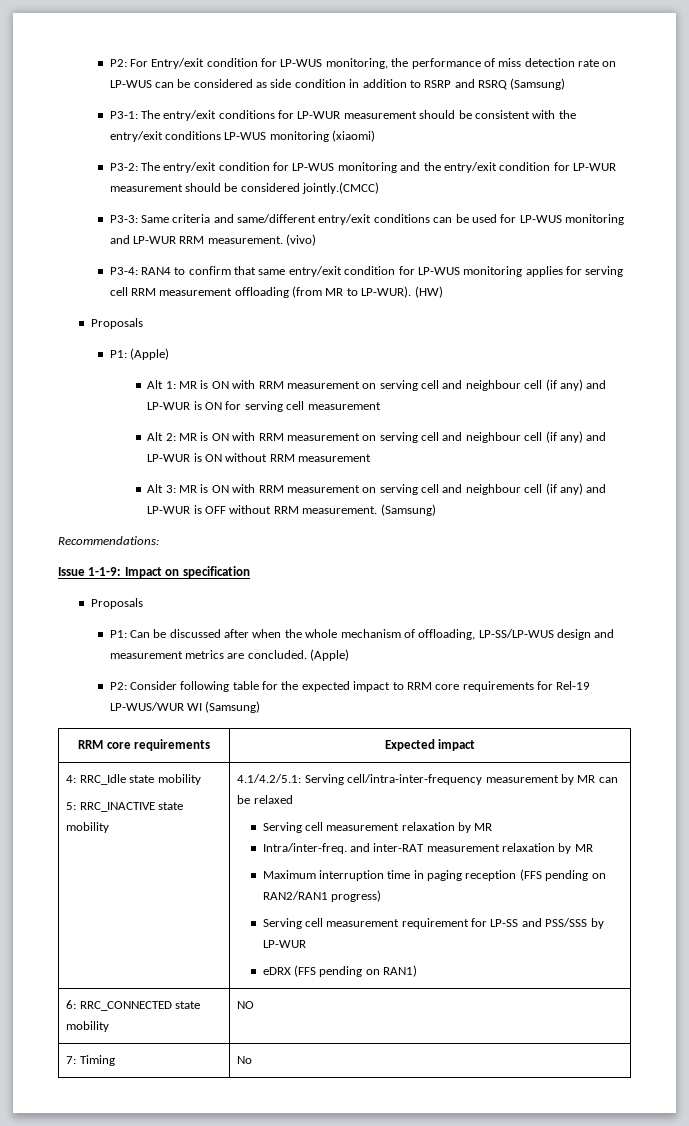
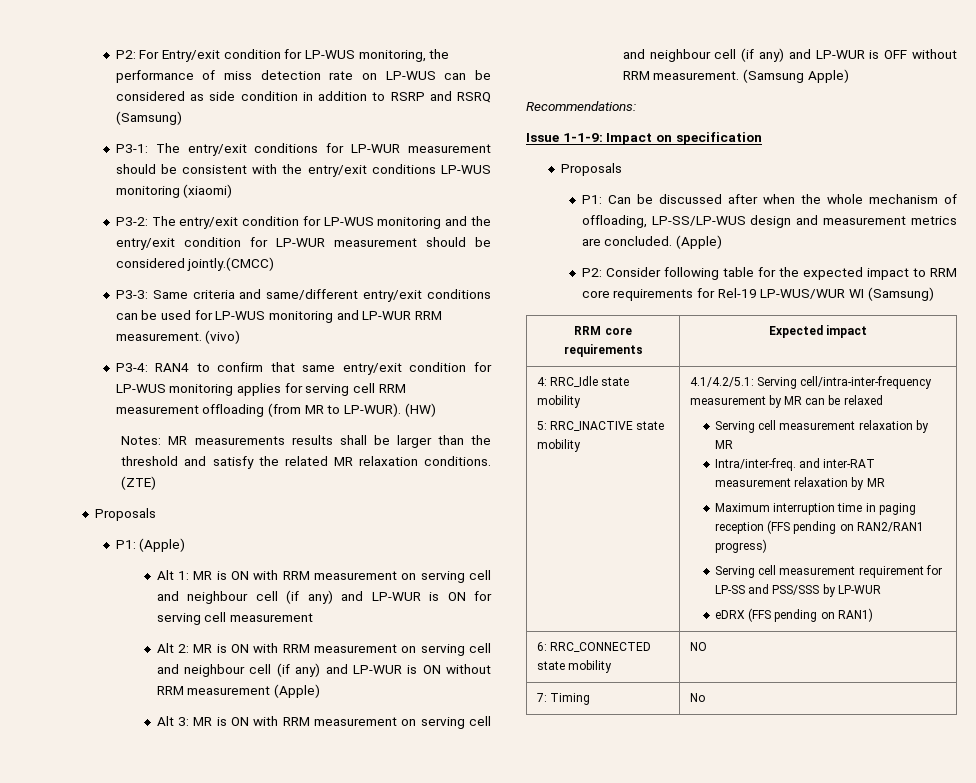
+ Notes: MR measurements results shall be larger than the threshold and satisfy the related MR relaxation conditions. (ZTE)
- Alt 2: MR is ON with RRM measurement on serving cell and neighbour cell (if any) and LP-WUR is ON without RRM measurement
+ Alt 2: MR is ON with RRM measurement on serving cell and neighbour cell (if any) and LP-WUR is ON without RRM measurement (Apple)
- Alt 3: MR is ON with RRM measurement on serving cell and neighbour cell (if any) and LP-WUR is OFF without RRM measurement. (Samsung)
+ Alt 3: MR is ON with RRM measurement on serving cell and neighbour cell (if any) and LP-WUR is OFF without RRM measurement. (Samsung Apple)

